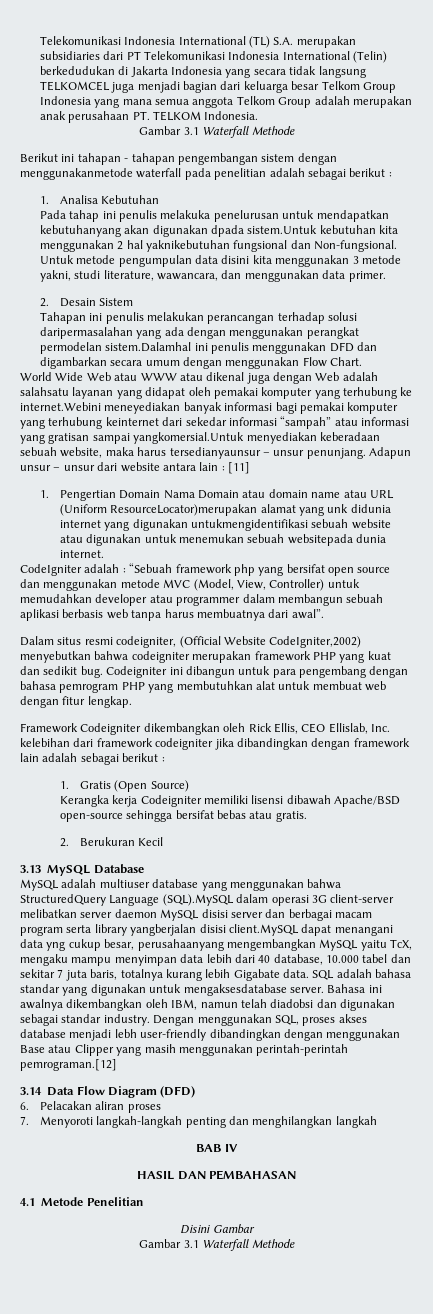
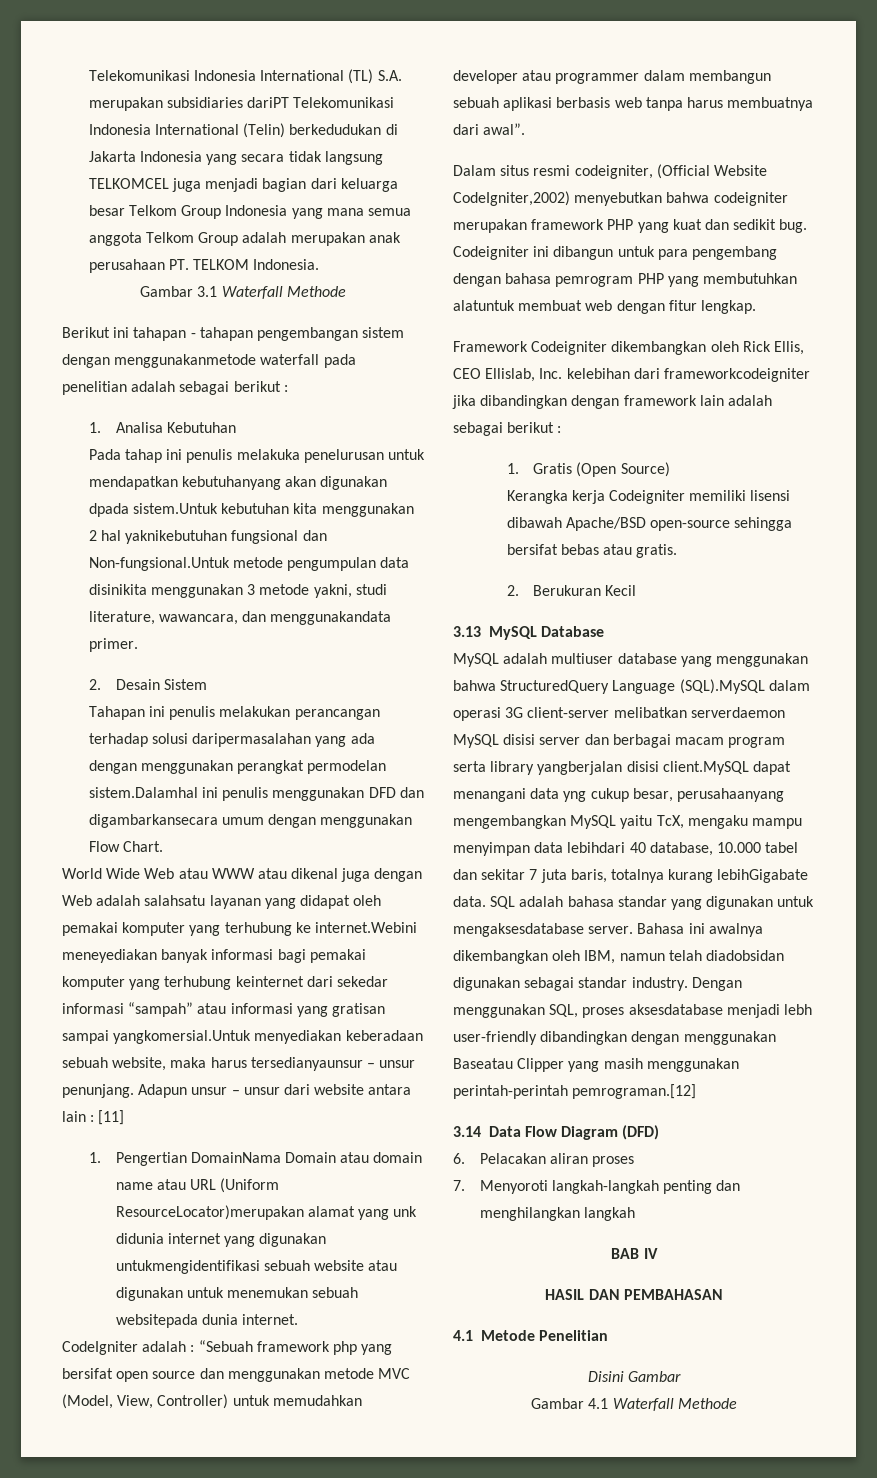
- Telekomunikasi Indonesia International (TL) S.A. merupakan subsidiaries dari PT Telekomunikasi Indonesia International (Telin) berkedudukan di Jakarta Indonesia yang secara tidak langsung TELKOMCEL juga menjadi bagian dari keluarga besar Telkom Group Indonesia yang mana semua anggota Telkom Group adalah merupakan anak perusahaan PT. TELKOM Indonesia.
+ Telekomunikasi Indonesia International (TL) S.A. merupakan subsidiaries dariPT Telekomunikasi Indonesia International (Telin) berkedudukan di Jakarta Indonesia yang secara tidak langsung TELKOMCEL juga menjadi bagian dari keluarga besar Telkom Group Indonesia yang mana semua anggota Telkom Group adalah merupakan anak perusahaan PT. TELKOM Indonesia.
- Pada tahap ini penulis melakuka penelurusan untuk mendapatkan kebutuhanyang akan digunakan dpada sistem.Untuk kebutuhan kita menggunakan 2 hal yaknikebutuhan fungsional dan Non-fungsional. Untuk metode pengumpulan data disini kita menggunakan 3 metode yakni, studi literature, wawancara, dan menggunakan data primer.
+ Pada tahap ini penulis melakuka penelurusan untuk mendapatkan kebutuhanyang akan digunakan dpada sistem.Untuk kebutuhan kita menggunakan 2 hal yaknikebutuhan fungsional dan Non-fungsional.Untuk metode pengumpulan data disinikita menggunakan 3 metode yakni, studi literature, wawancara, dan menggunakandata primer.
- Tahapan ini penulis melakukan perancangan terhadap solusi daripermasalahan yang ada dengan menggunakan perangkat permodelan sistem.Dalamhal ini penulis menggunakan DFD dan digambarkan secara umum dengan menggunakan Flow Chart.
+ Tahapan ini penulis melakukan perancangan terhadap solusi daripermasalahan yang ada dengan menggunakan perangkat permodelan sistem.Dalamhal ini penulis menggunakan DFD dan digambarkansecara umum dengan menggunakan Flow Chart.
- 1. Pengertian Domain Nama Domain atau domain name atau URL (Uniform ResourceLocator)merupakan alamat yang unk didunia internet yang digunakan untukmengidentifikasi sebuah website atau digunakan untuk menemukan sebuah websitepada dunia internet.
+ 1. Pengertian DomainNama Domain atau domain name atau URL (Uniform ResourceLocator)merupakan alamat yang unk didunia internet yang digunakan untukmengidentifikasi sebuah website atau digunakan untuk menemukan sebuah websitepada dunia internet.
- Codeigniter ini dibangun untuk para pengembang dengan bahasa pemrogram PHP yang membutuhkan alat untuk membuat web dengan fitur lengkap.
+ Codeigniter ini dibangun untuk para pengembang dengan bahasa pemrogram PHP yang membutuhkan alatuntuk membuat web dengan fitur lengkap.
- Framework Codeigniter dikembangkan oleh Rick Ellis, CEO Ellislab, Inc. kelebihan dari framework codeigniter jika dibandingkan dengan framework lain adalah sebagai berikut :
+ Framework Codeigniter dikembangkan oleh Rick Ellis, CEO Ellislab, Inc. kelebihan dari frameworkcodeigniter jika dibandingkan dengan framework lain adalah sebagai berikut :
- MySQL adalah multiuser database yang menggunakan bahwa StructuredQuery Language (SQL).MySQL dalam operasi 3G client-server melibatkan server daemon MySQL disisi server dan berbagai macam program serta library yangberjalan disisi client.MySQL dapat menangani data yng cukup besar, perusahaanyang mengembangkan MySQL yaitu TcX, mengaku mampu menyimpan data lebih dari 40 database, 10.000 tabel dan sekitar 7 juta baris, totalnya kurang lebih Gigabate data.
+ MySQL adalah multiuser database yang menggunakan bahwa StructuredQuery Language (SQL).MySQL dalam operasi 3G client-server melibatkan serverdaemon MySQL disisi server dan berbagai macam program serta library yangberjalan disisi client.MySQL dapat menangani data yng cukup besar, perusahaanyang mengembangkan MySQL yaitu TcX, mengaku mampu menyimpan data lebihdari 40 database, 10.000 tabel dan sekitar 7 juta baris, totalnya kurang lebihGigabate data.
- Bahasa ini awalnya dikembangkan oleh IBM, namun telah diadobsi dan digunakan sebagai standar industry.
+ Bahasa ini awalnya dikembangkan oleh IBM, namun telah diadobsidan digunakan sebagai standar industry.
- Dengan menggunakan SQL, proses akses database menjadi lebh user-friendly dibandingkan dengan menggunakan Base atau Clipper yang masih menggunakan perintah-perintah pemrograman.[12]
+ Dengan menggunakan SQL, proses aksesdatabase menjadi lebh user-friendly dibandingkan dengan menggunakan Baseatau Clipper yang masih menggunakan perintah-perintah pemrograman.[12]
  Disini Gambar
- Gambar 3.1 Waterfall Methode
+ Gambar 4.1 Waterfall Methode

